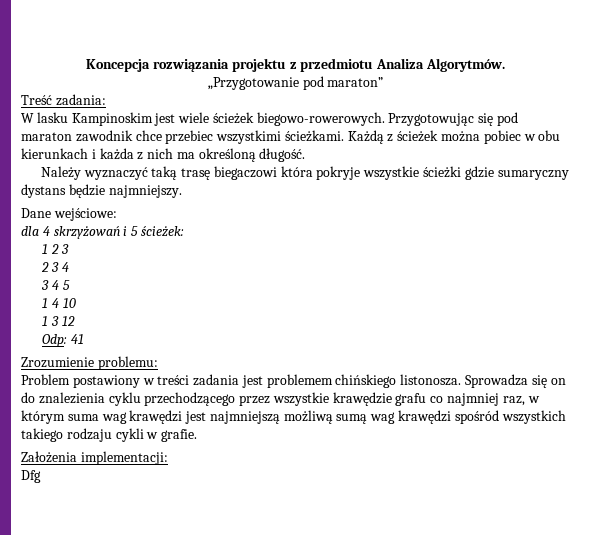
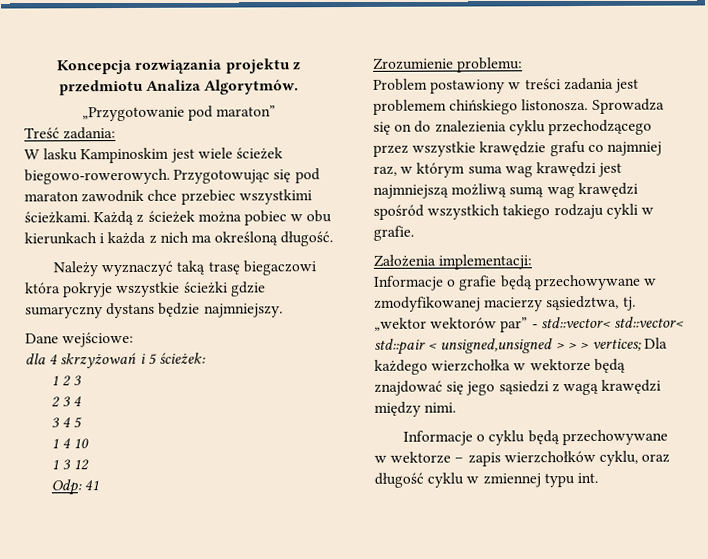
- Dfg
+ Informacje o grafie będą przechowywane w zmodyfikowanej macierzy sąsiedztwa, tj. „wektor wektorów par” - std::vector< std::vector< std::pair < unsigned,unsigned > > > vertices; Dla każdego wierzchołka w wektorze będą znajdować się jego sąsiedzi z wagą krawędzi między nimi.
+ Informacje o cyklu będą przechowywane w wektorze – zapis wierzchołków cyklu, oraz długość cyklu w zmiennej typu int.

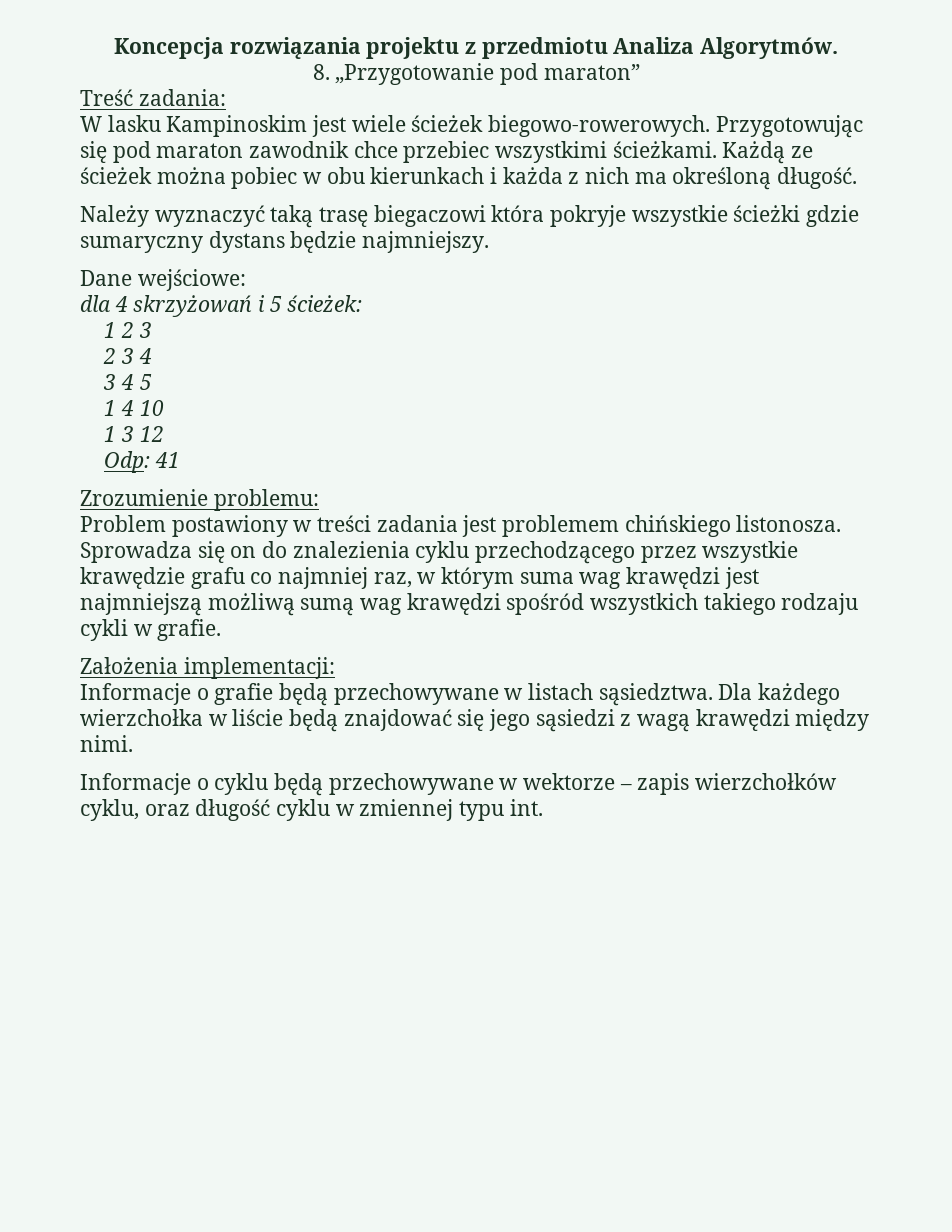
- „Przygotowanie pod maraton”
+ 8. „Przygotowanie pod maraton”
- Każdą z ścieżek można pobiec w obu kierunkach i każda z nich ma określoną długość.
+ Każdą ze ścieżek można pobiec w obu kierunkach i każda z nich ma określoną długość.
- Informacje o grafie będą przechowywane w zmodyfikowanej macierzy sąsiedztwa, tj. „wektor wektorów par” - std::vector< std::vector< std::pair < unsigned,unsigned > > > vertices; Dla każdego wierzchołka w wektorze będą znajdować się jego sąsiedzi z wagą krawędzi między nimi.
+ Informacje o grafie będą przechowywane w listach sąsiedztwa. Dla każdego wierzchołka w liście będą znajdować się jego sąsiedzi z wagą krawędzi między nimi.

